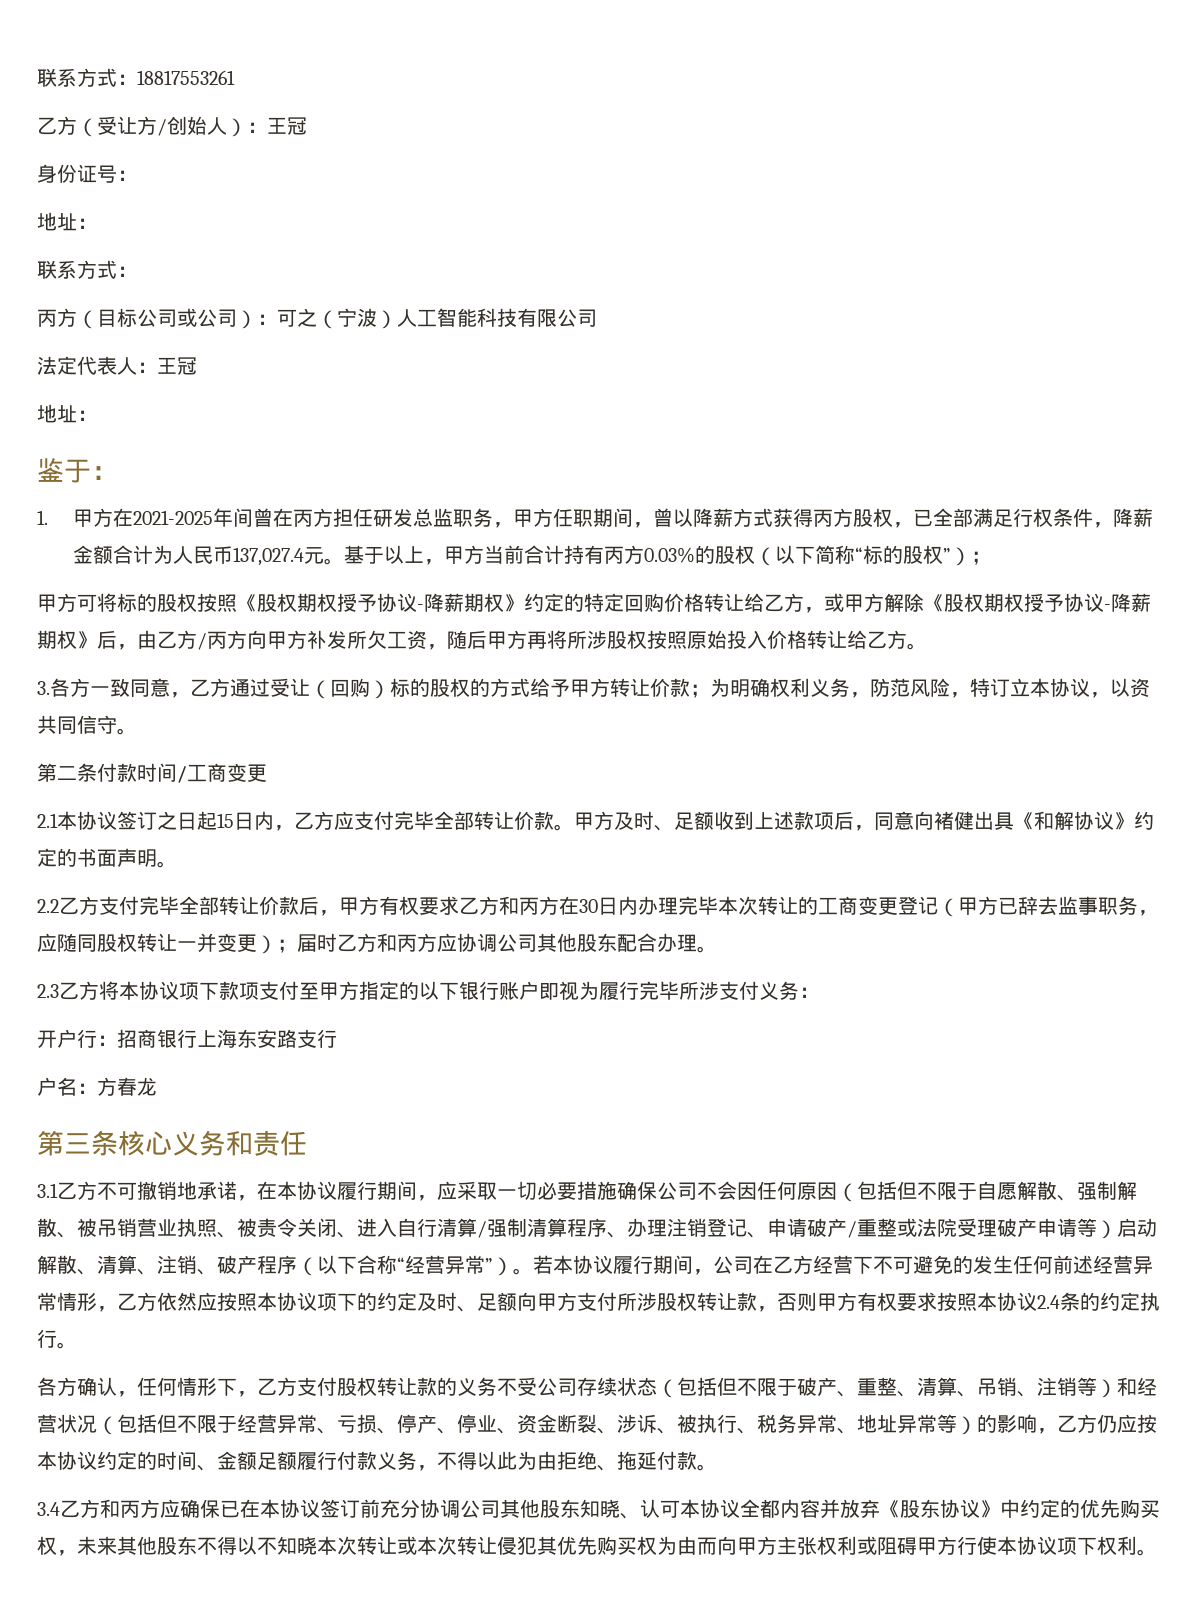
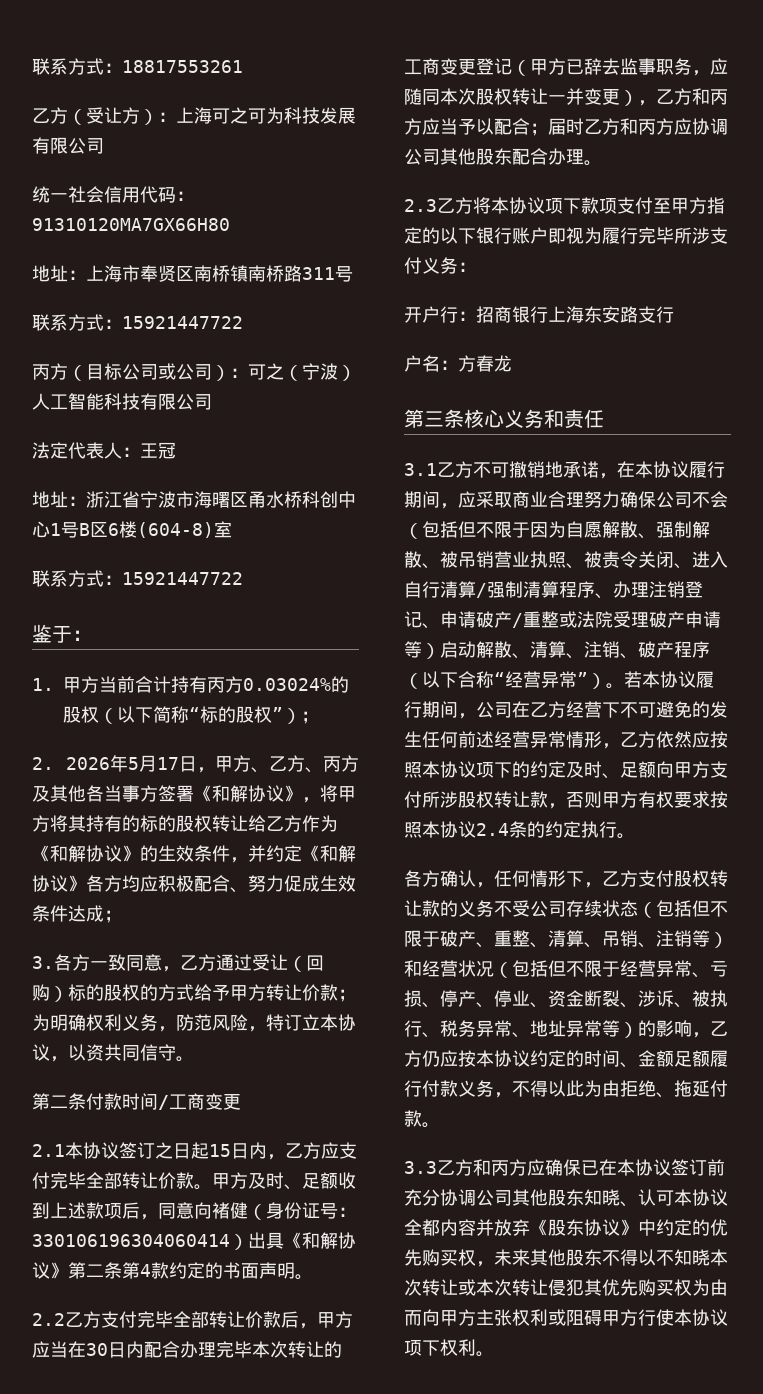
- 乙方（受让方/创始人）：王冠
- 身份证号：
- 地址：
- 联系方式：
+ 乙方（受让方）：上海可之可为科技发展有限公司
+ 统一社会信用代码：91310120MA7GX66H80
+ 地址：上海市奉贤区南桥镇南桥路311号
+ 联系方式：15921447722
  法定代表人：王冠
- 地址：
+ 地址：浙江省宁波市海曙区甬水桥科创中心1号B区6楼(604-8)室
+ 联系方式：15921447722
  鉴于：
- 1.甲方在2021-2025年间曾在丙方担任研发总监职务，甲方任职期间，曾以降薪方式获得丙方股权，已全部满足行权条件，降薪金额合计为人民币137,027.4元。基于以上，甲方当前合计持有丙方0.03%的股权（以下简称“标的股权”）；
+ 1.甲方当前合计持有丙方0.03024%的股权（以下简称“标的股权”）；
- 甲方可将标的股权按照《股权期权授予协议-降薪期权》约定的特定回购价格转让给乙方，或甲方解除《股权期权授予协议-降薪期权》后，由乙方/丙方向甲方补发所欠工资，随后甲方再将所涉股权按照原始投入价格转让给乙方。
+ 2. 2026年5月17日，甲方、乙方、丙方及其他各当事方签署《和解协议》，将甲方将其持有的标的股权转让给乙方作为《和解协议》的生效条件，并约定《和解协议》各方均应积极配合、努力促成生效条件达成；
- 甲方及时、足额收到上述款项后，同意向褚健出具《和解协议》约定的书面声明。
+ 甲方及时、足额收到上述款项后，同意向褚健（身份证号：330106196304060414）出具《和解协议》第二条第4款约定的书面声明。
- 2.2乙方支付完毕全部转让价款后，甲方有权要求乙方和丙方在30日内办理完毕本次转让的工商变更登记（甲方已辞去监事职务，应随同股权转让一并变更）；届时乙方和丙方应协调公司其他股东配合办理。
+ 2.2乙方支付完毕全部转让价款后，甲方应当在30日内配合办理完毕本次转让的工商变更登记（甲方已辞去监事职务，应随同本次股权转让一并变更），乙方和丙方应当予以配合；届时乙方和丙方应协调公司其他股东配合办理。
- 3.1乙方不可撤销地承诺，在本协议履行期间，应采取一切必要措施确保公司不会因任何原因（包括但不限于自愿解散、强制解散、被吊销营业执照、被责令关闭、进入自行清算/强制清算程序、办理注销登记、申请破产/重整或法院受理破产申请等）启动解散、清算、注销、破产程序（以下合称“经营异常”）。
+ 3.1乙方不可撤销地承诺，在本协议履行期间，应采取商业合理努力确保公司不会（包括但不限于因为自愿解散、强制解散、被吊销营业执照、被责令关闭、进入自行清算/强制清算程序、办理注销登记、申请破产/重整或法院受理破产申请等）启动解散、清算、注销、破产程序（以下合称“经营异常”）。
- 3.4乙方和丙方应确保已在本协议签订前充分协调公司其他股东知晓、认可本协议全都内容并放弃《股东协议》中约定的优先购买权，未来其他股东不得以不知晓本次转让或本次转让侵犯其优先购买权为由而向甲方主张权利或阻碍甲方行使本协议项下权利。
+ 3.3乙方和丙方应确保已在本协议签订前充分协调公司其他股东知晓、认可本协议全都内容并放弃《股东协议》中约定的优先购买权，未来其他股东不得以不知晓本次转让或本次转让侵犯其优先购买权为由而向甲方主张权利或阻碍甲方行使本协议项下权利。

